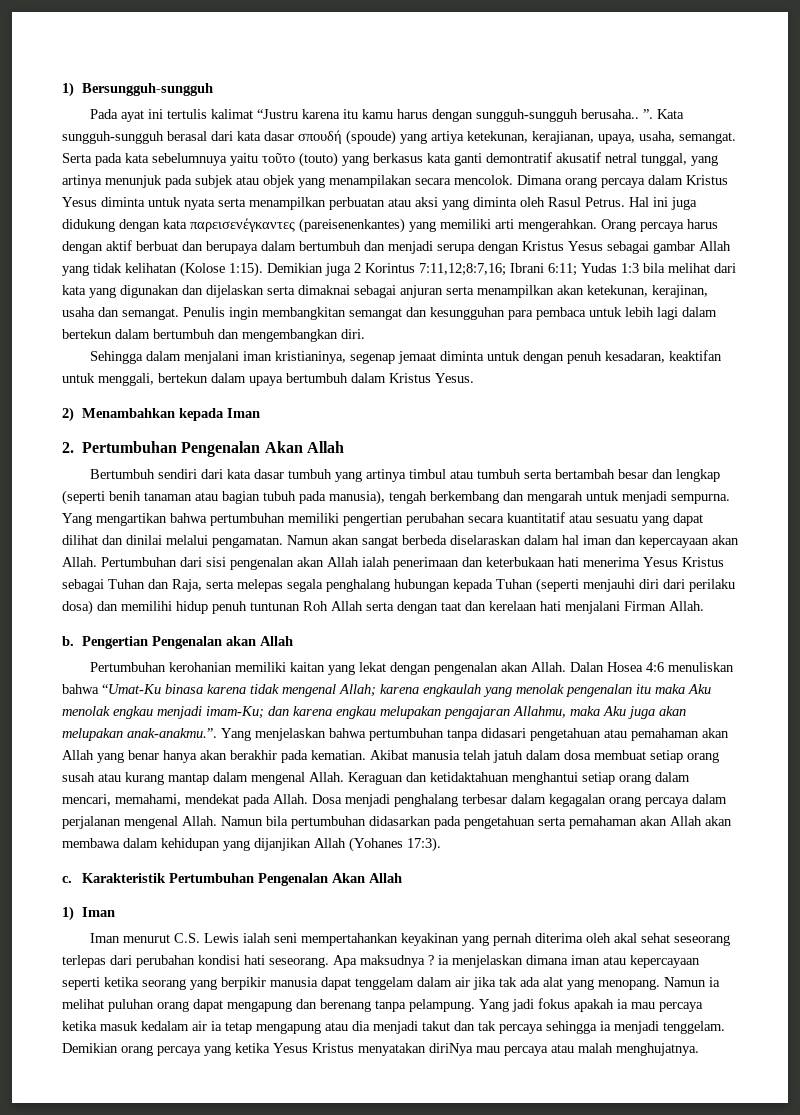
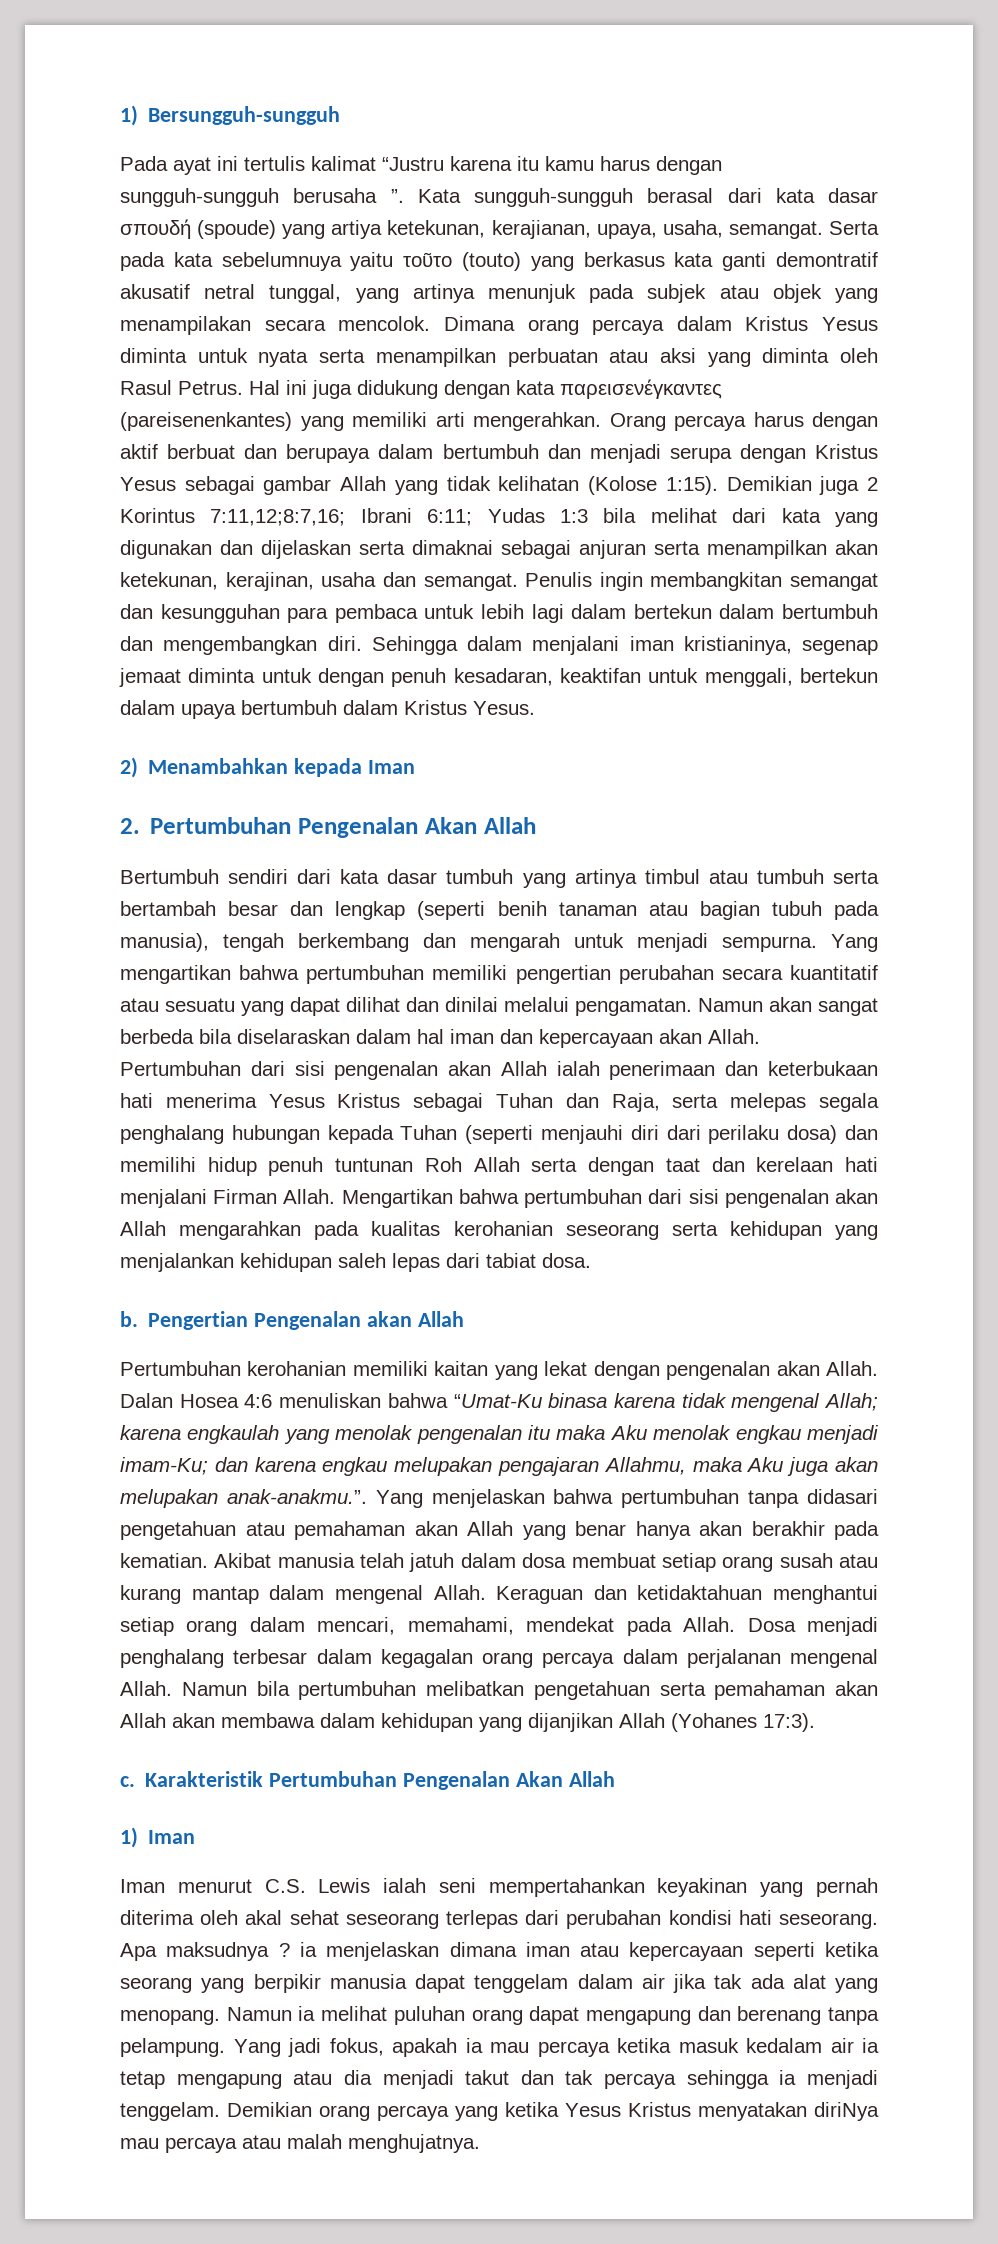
- Pada ayat ini tertulis kalimat “Justru karena itu kamu harus dengan sungguh-sungguh berusaha.. ”.
+ Pada ayat ini tertulis kalimat “Justru karena itu kamu harus dengan sungguh-sungguh berusaha ”.
- Penulis ingin membangkitan semangat dan kesungguhan para pembaca untuk lebih lagi dalam bertekun dalam bertumbuh dan mengembangkan diri.
- Sehingga dalam menjalani iman kristianinya, segenap jemaat diminta untuk dengan penuh kesadaran, keaktifan untuk menggali, bertekun dalam upaya bertumbuh dalam Kristus Yesus.
+ Penulis ingin membangkitan semangat dan kesungguhan para pembaca untuk lebih lagi dalam bertekun dalam bertumbuh dan mengembangkan diri. Sehingga dalam menjalani iman kristianinya, segenap jemaat diminta untuk dengan penuh kesadaran, keaktifan untuk menggali, bertekun dalam upaya bertumbuh dalam Kristus Yesus.
- Namun akan sangat berbeda diselaraskan dalam hal iman dan kepercayaan akan Allah.
+ Namun akan sangat berbeda bila diselaraskan dalam hal iman dan kepercayaan akan Allah.
+ Mengartikan bahwa pertumbuhan dari sisi pengenalan akan Allah mengarahkan pada kualitas kerohanian seseorang serta kehidupan yang menjalankan kehidupan saleh lepas dari tabiat dosa.
- Namun bila pertumbuhan didasarkan pada pengetahuan serta pemahaman akan Allah akan membawa dalam kehidupan yang dijanjikan Allah (Yohanes 17:3).
+ Namun bila pertumbuhan melibatkan pengetahuan serta pemahaman akan Allah akan membawa dalam kehidupan yang dijanjikan Allah (Yohanes 17:3).
- Yang jadi fokus apakah ia mau percaya ketika masuk kedalam air ia tetap mengapung atau dia menjadi takut dan tak percaya sehingga ia menjadi tenggelam.
+ Yang jadi fokus, apakah ia mau percaya ketika masuk kedalam air ia tetap mengapung atau dia menjadi takut dan tak percaya sehingga ia menjadi tenggelam.

